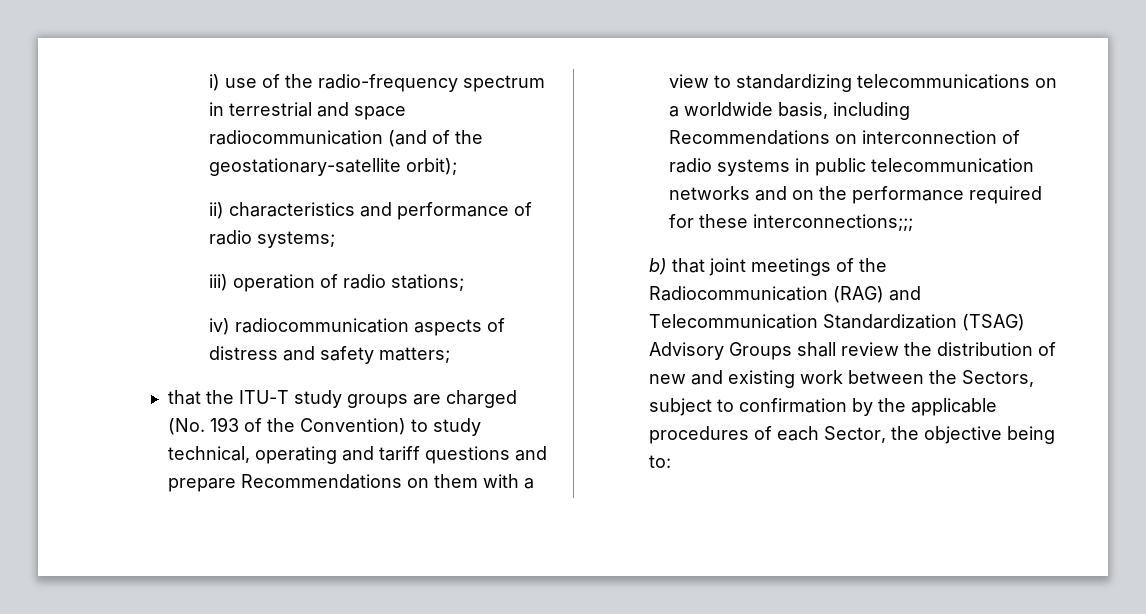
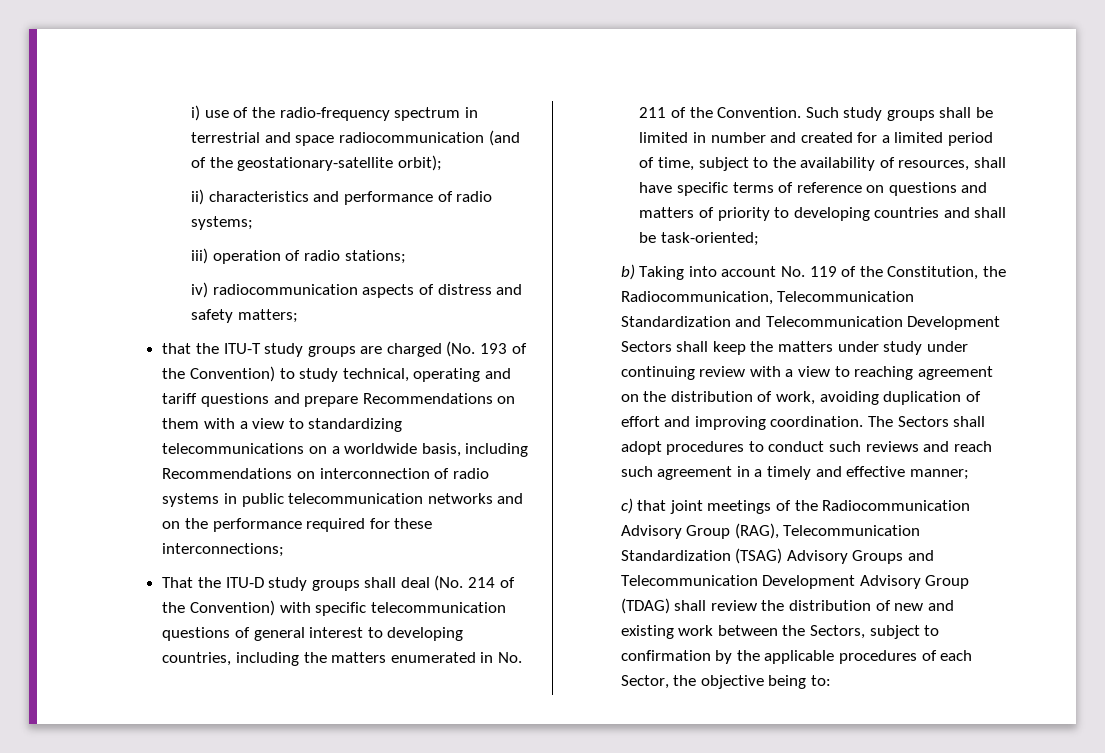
- that the ITU-T study groups are charged (No. 193 of the Convention) to study technical, operating and tariff questions and prepare Recommendations on them with a view to standardizing telecommunications on a worldwide basis, including Recommendations on interconnection of radio systems in public telecommunication networks and on the performance required for these interconnections;;;
- b) that joint meetings of the Radiocommunication (RAG) and Telecommunication Standardization (TSAG) Advisory Groups shall review the distribution of new and existing work between the Sectors, subject to confirmation by the applicable procedures of each Sector, the objective being to:
+ that the ITU-T study groups are charged (No. 193 of the Convention) to study technical, operating and tariff questions and prepare Recommendations on them with a view to standardizing telecommunications on a worldwide basis, including Recommendations on interconnection of radio systems in public telecommunication networks and on the performance required for these interconnections;
+ That the ITU-D study groups shall deal (No. 214 of the Convention) with specific telecommunication questions of general interest to developing countries, including the matters enumerated in No. 211 of the Convention. Such study groups shall be limited in number and created for a limited period of time, subject to the availability of resources, shall have specific terms of reference on questions and matters of priority to developing countries and shall be task-oriented;
+ b) Taking into account No. 119 of the Constitution, the Radiocommunication, Telecommunication Standardization and Telecommunication Development Sectors shall keep the matters under study under continuing review with a view to reaching agreement on the distribution of work, avoiding duplication of effort and improving coordination. The Sectors shall adopt procedures to conduct such reviews and reach such agreement in a timely and effective manner;
+ c) that joint meetings of the Radiocommunication Advisory Group (RAG), Telecommunication Standardization (TSAG) Advisory Groups and Telecommunication Development Advisory Group (TDAG) shall review the distribution of new and existing work between the Sectors, subject to confirmation by the applicable procedures of each Sector, the objective being to:

